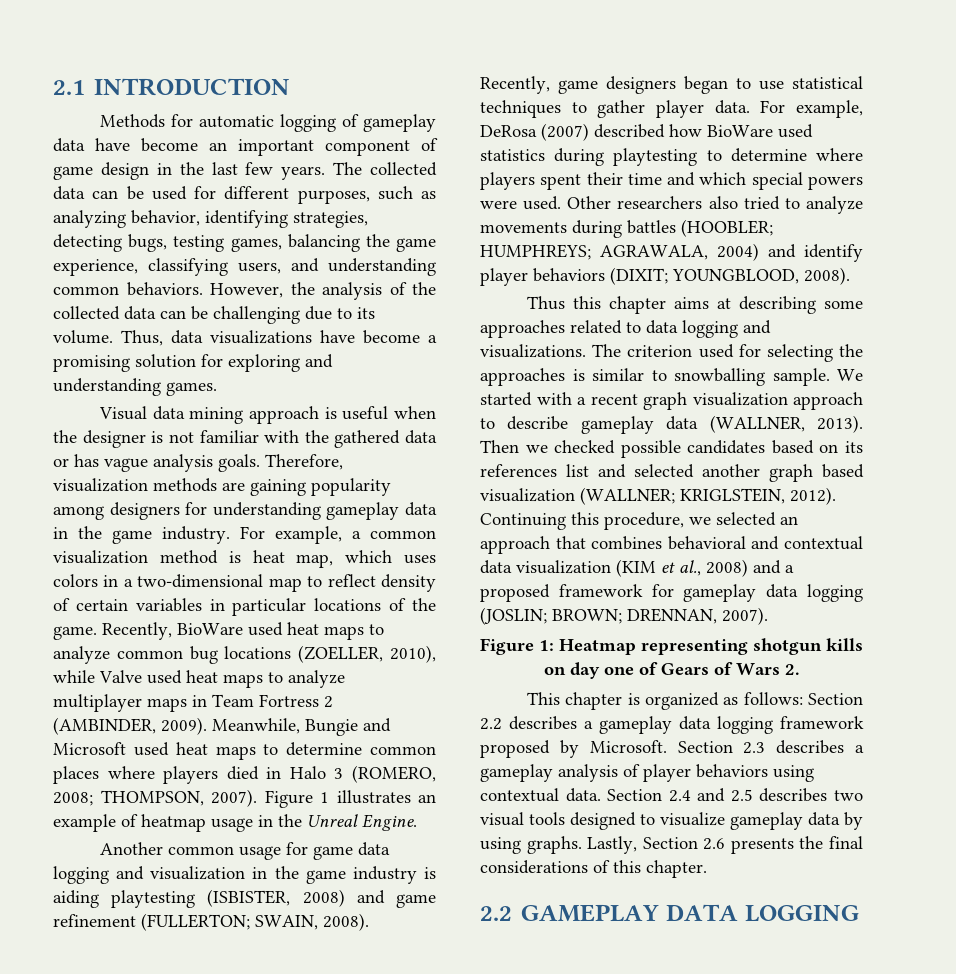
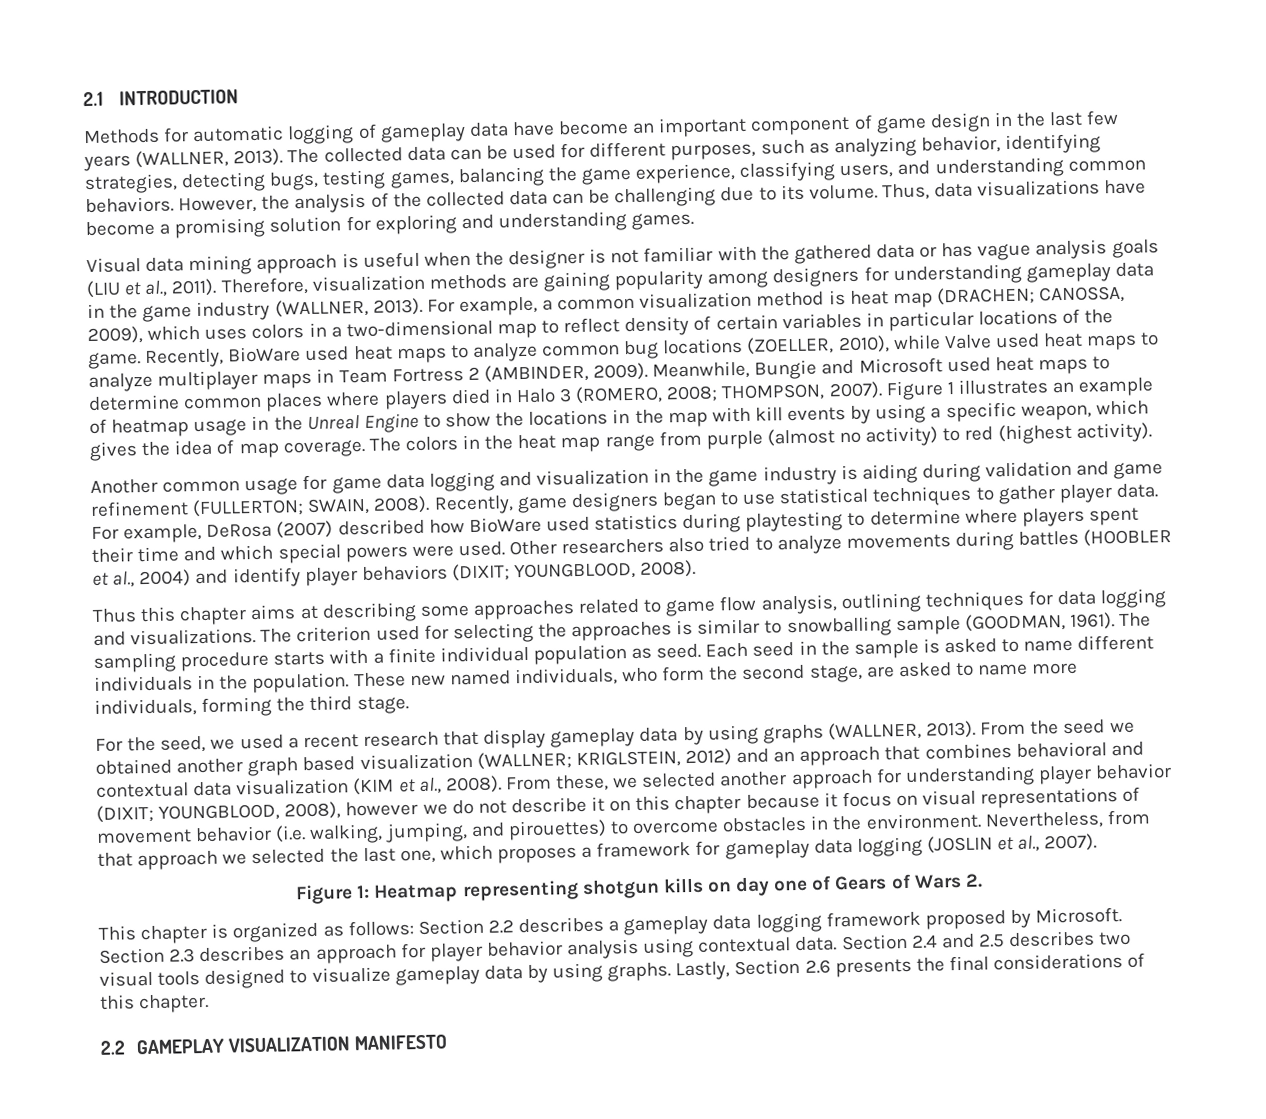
- Methods for automatic logging of gameplay data have become an important component of game design in the last few years.
+ Methods for automatic logging of gameplay data have become an important component of game design in the last few years (WALLNER, 2013).
- Visual data mining approach is useful when the designer is not familiar with the gathered data or has vague analysis goals.
+ Visual data mining approach is useful when the designer is not familiar with the gathered data or has vague analysis goals (LIU et al., 2011).
- Therefore, visualization methods are gaining popularity among designers for understanding gameplay data in the game industry.
+ Therefore, visualization methods are gaining popularity among designers for understanding gameplay data in the game industry (WALLNER, 2013).
- For example, a common visualization method is heat map, which uses colors in a two-dimensional map to reflect density of certain variables in particular locations of the game.
+ For example, a common visualization method is heat map (DRACHEN; CANOSSA, 2009), which uses colors in a two-dimensional map to reflect density of certain variables in particular locations of the game.
- Figure 1 illustrates an example of heatmap usage in the Unreal Engine.
+ Figure 1 illustrates an example of heatmap usage in the Unreal Engine to show the locations in the map with kill events by using a specific weapon, which gives the idea of map coverage. The colors in the heat map range from purple (almost no activity) to red (highest activity).
- Another common usage for game data logging and visualization in the game industry is aiding playtesting (ISBISTER, 2008) and game refinement (FULLERTON; SWAIN, 2008).
+ Another common usage for game data logging and visualization in the game industry is aiding during validation and game refinement (FULLERTON; SWAIN, 2008).
- Other researchers also tried to analyze movements during battles (HOOBLER; HUMPHREYS; AGRAWALA, 2004) and identify player behaviors (DIXIT; YOUNGBLOOD, 2008).
+ Other researchers also tried to analyze movements during battles (HOOBLER et al., 2004) and identify player behaviors (DIXIT; YOUNGBLOOD, 2008).
- Thus this chapter aims at describing some approaches related to data logging and visualizations.
+ Thus this chapter aims at describing some approaches related to game flow analysis, outlining techniques for data logging and visualizations.
- The criterion used for selecting the approaches is similar to snowballing sample. We started with a recent graph visualization approach to describe gameplay data (WALLNER, 2013). Then we checked possible candidates based on its references list and selected another graph based visualization (WALLNER; KRIGLSTEIN, 2012). Continuing this procedure, we selected an approach that combines behavioral and contextual data visualization (KIM et al., 2008) and a proposed framework for gameplay data logging (JOSLIN; BROWN; DRENNAN, 2007).
+ The criterion used for selecting the approaches is similar to snowballing sample (GOODMAN, 1961). The sampling procedure starts with a finite individual population as seed. Each seed in the sample is asked to name different individuals in the population. These new named individuals, who form the second stage, are asked to name more individuals, forming the third stage.
+ For the seed, we used a recent research that display gameplay data by using graphs (WALLNER, 2013). From the seed we obtained another graph based visualization (WALLNER; KRIGLSTEIN, 2012) and an approach that combines behavioral and contextual data visualization (KIM et al., 2008). From these, we selected another approach for understanding player behavior (DIXIT; YOUNGBLOOD, 2008), however we do not describe it on this chapter because it focus on visual representations of movement behavior (i.e. walking, jumping, and pirouettes) to overcome obstacles in the environment. Nevertheless, from that approach we selected the last one, which proposes a framework for gameplay data logging (JOSLIN et al., 2007).
- Section 2.3 describes a gameplay analysis of player behaviors using contextual data.
+ Section 2.3 describes an approach for player behavior analysis using contextual data.
- 2.2 GAMEPLAY DATA LOGGING
+ 2.2 GAMEPLAY VISUALIZATION MANIFESTO

